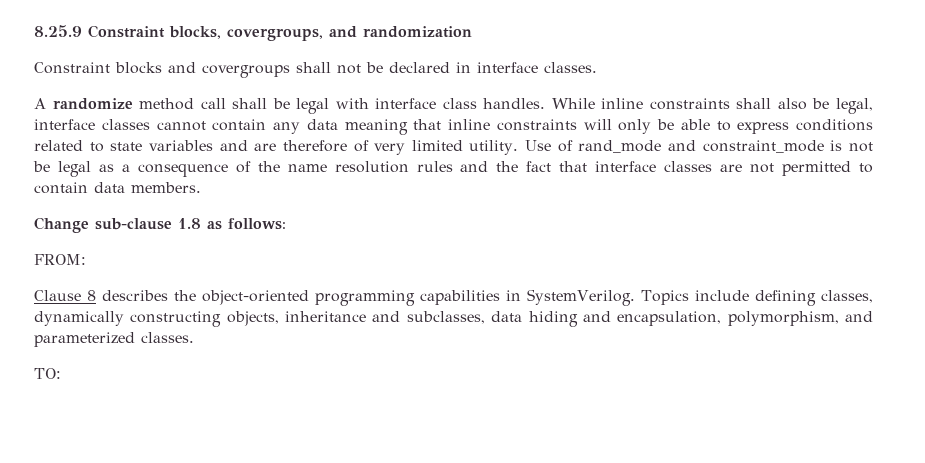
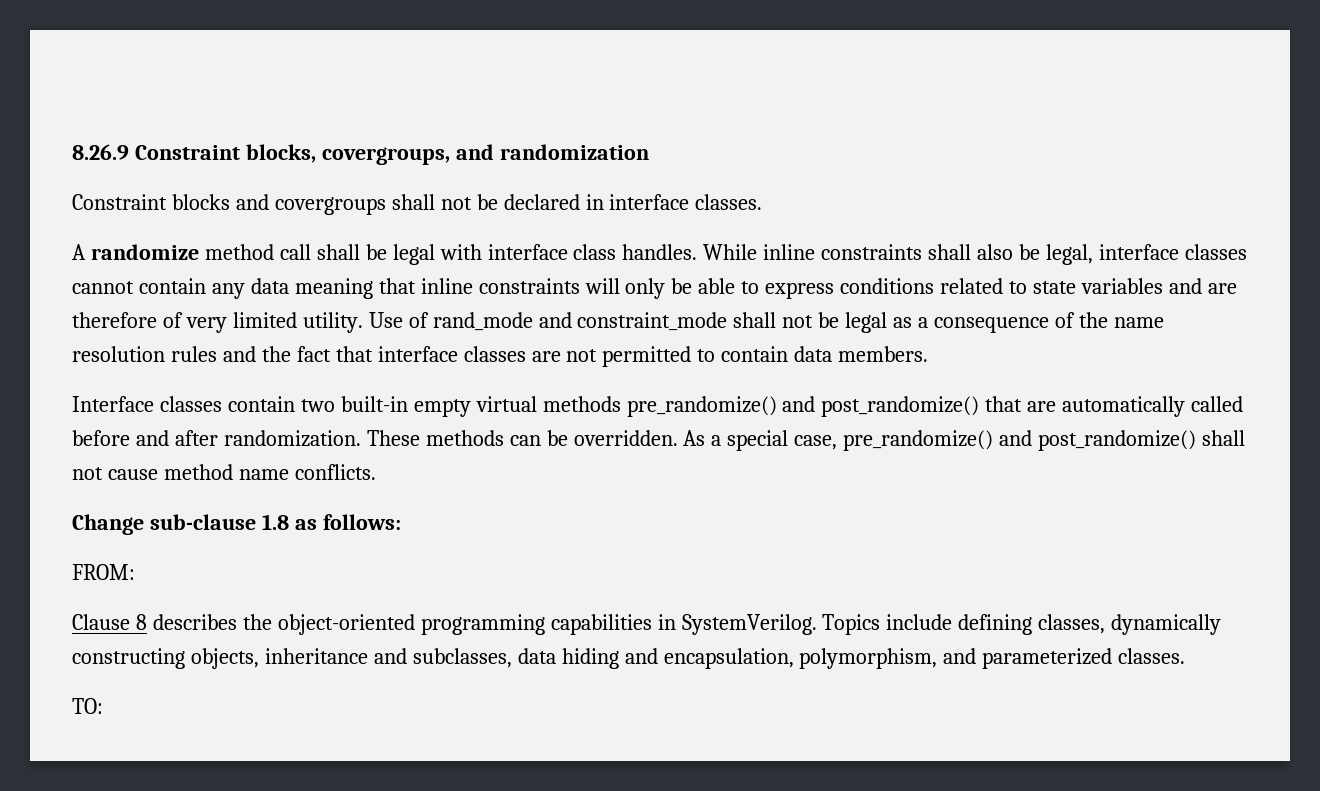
- 8.25.9 Constraint blocks, covergroups, and randomization
+ 8.26.9 Constraint blocks, covergroups, and randomization
- Use of rand_mode and constraint_mode is not be legal as a consequence of the name resolution rules and the fact that interface classes are not permitted to contain data members.
+ Use of rand_mode and constraint_mode shall not be legal as a consequence of the name resolution rules and the fact that interface classes are not permitted to contain data members.
+ Interface classes contain two built-in empty virtual methods pre_randomize() and post_randomize() that are automatically called before and after randomization. These methods can be overridden. As a special case, pre_randomize() and post_randomize() shall not cause method name conflicts.

